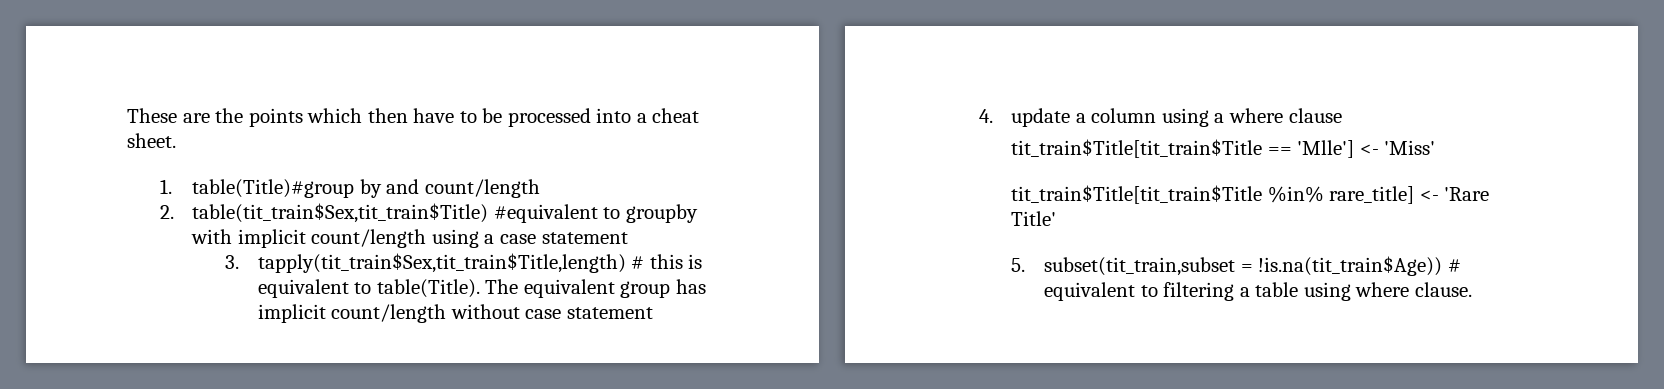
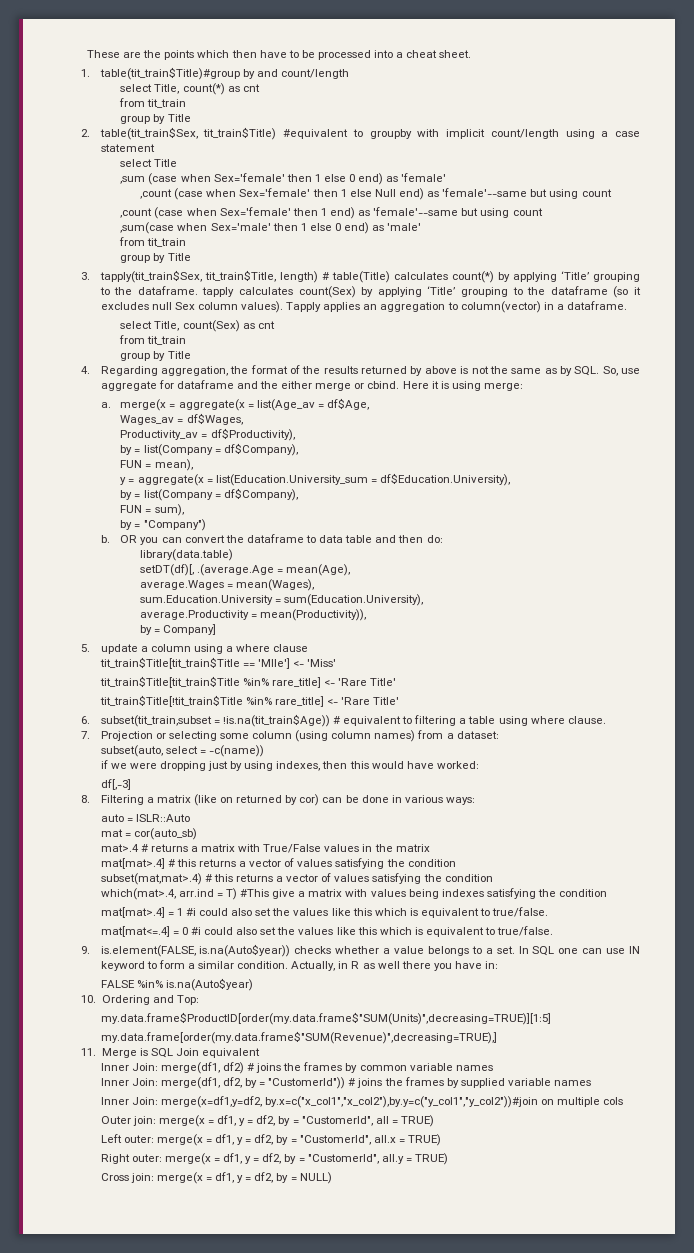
- 1. table(Title)#group by and count/length
+ 1. table(tit_train$Title)#group by and count/length
+ select Title, count(*) as cnt
+ from tit_train
+ group by Title
- 2. table(tit_train$Sex,tit_train$Title) #equivalent to groupby with implicit count/length using a case statement
+ 2. table(tit_train$Sex, tit_train$Title) #equivalent to groupby with implicit count/length using a case statement
- 3. tapply(tit_train$Sex,tit_train$Title,length) # this is equivalent to table(Title). The equivalent group has implicit count/length without case statement
- 4. update a column using a where clause
+ select Title
+ ,sum (case when Sex='female' then 1 else 0 end) as 'female'
+ ,count (case when Sex='female' then 1 else Null end) as 'female'--same but using count
+ ,count (case when Sex='female' then 1 end) as 'female'--same but using count
+ ,sum(case when Sex='male' then 1 else 0 end) as 'male'
+ from tit_train
+ group by Title
+ 3. tapply(tit_train$Sex, tit_train$Title, length) # table(Title) calculates count(*) by applying ‘Title’ grouping to the dataframe. tapply calculates count(Sex) by applying ‘Title’ grouping to the dataframe (so it excludes null Sex column values). Tapply applies an aggregation to column(vector) in a dataframe.
+ select Title, count(Sex) as cnt
+ from tit_train
+ group by Title
+ 4. Regarding aggregation, the format of the results returned by above is not the same as by SQL. So, use aggregate for dataframe and the either merge or cbind. Here it is using merge:
+ a. merge(x = aggregate(x = list(Age_av = df$Age,
+ Wages_av = df$Wages,
+ Productivity_av = df$Productivity),
+ by = list(Company = df$Company),
+ FUN = mean),
+ y = aggregate(x = list(Education.University_sum = df$Education.University),
+ by = list(Company = df$Company),
+ FUN = sum),
+ by = "Company")
+ b. OR you can convert the dataframe to data table and then do:
+ library(data.table)
+ setDT(df)[, .(average.Age = mean(Age),
+ average.Wages = mean(Wages),
+ sum.Education.University = sum(Education.University),
+ average.Productivity = mean(Productivity)),
+ by = Company]
+ 5. update a column using a where clause
- 5. subset(tit_train,subset = !is.na(tit_train$Age)) # equivalent to filtering a table using where clause.
+ tit_train$Title[!tit_train$Title %in% rare_title] <- 'Rare Title'
+ 6. subset(tit_train,subset = !is.na(tit_train$Age)) # equivalent to filtering a table using where clause.
+ 7. Projection or selecting some column (using column names) from a dataset:
+ subset(auto, select = -c(name))
+ if we were dropping just by using indexes, then this would have worked:
+ df[,-3]
+ 8. Filtering a matrix (like on returned by cor) can be done in various ways:
+ auto = ISLR::Auto
+ mat = cor(auto_sb)
+ mat>.4 # returns a matrix with True/False values in the matrix
+ mat[mat>.4] # this returns a vector of values satisfying the condition
+ subset(mat,mat>.4) # this returns a vector of values satisfying the condition
+ which(mat>.4, arr.ind = T) #This give a matrix with values being indexes satisfying the condition
+ mat[mat>.4] = 1 #i could also set the values like this which is equivalent to true/false.
+ mat[mat<=.4] = 0 #i could also set the values like this which is equivalent to true/false.
+ 9. is.element(FALSE, is.na(Auto$year)) checks whether a value belongs to a set. In SQL one can use IN keyword to form a similar condition. Actually, in R as well there you have in:
+ FALSE %in% is.na(Auto$year)
+ 10. Ordering and Top:
+ my.data.frame$ProductID[order(my.data.frame$"SUM(Units)",decreasing=TRUE)][1:5]
+ my.data.frame[order(my.data.frame$"SUM(Revenue)",decreasing=TRUE),]
+ 11. Merge is SQL Join equivalent
+ Inner Join: merge(df1, df2) # joins the frames by common variable names
+ Inner Join: merge(df1, df2, by = "CustomerId")) # joins the frames by supplied variable names
+ Inner Join: merge(x=df1,y=df2, by.x=c("x_col1","x_col2"),by.y=c("y_col1","y_col2"))#join on multiple cols
+ Outer join: merge(x = df1, y = df2, by = "CustomerId", all = TRUE)
+ Left outer: merge(x = df1, y = df2, by = "CustomerId", all.x = TRUE)
+ Right outer: merge(x = df1, y = df2, by = "CustomerId", all.y = TRUE)
+ Cross join: merge(x = df1, y = df2, by = NULL)

